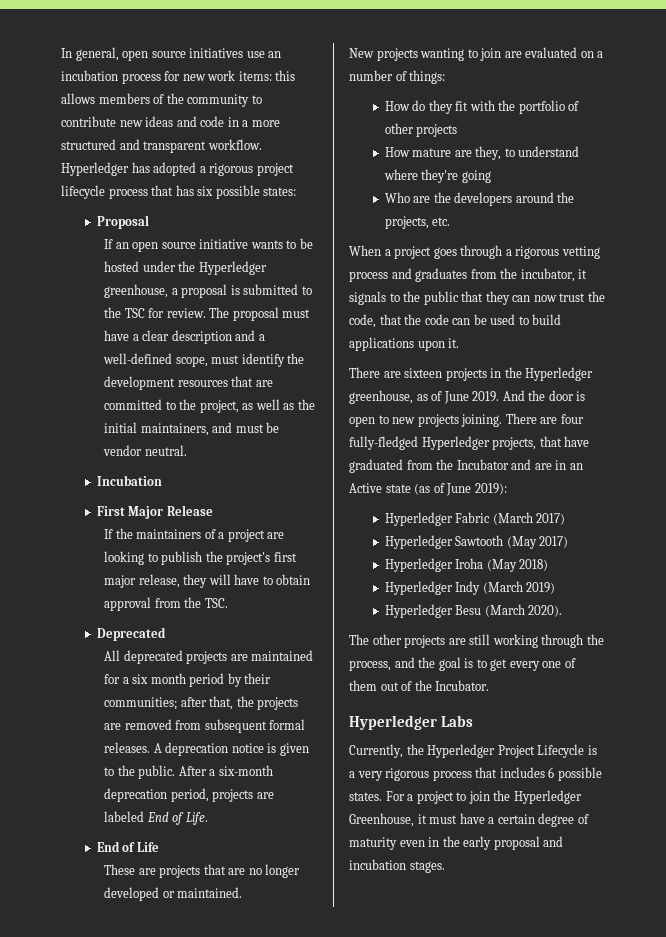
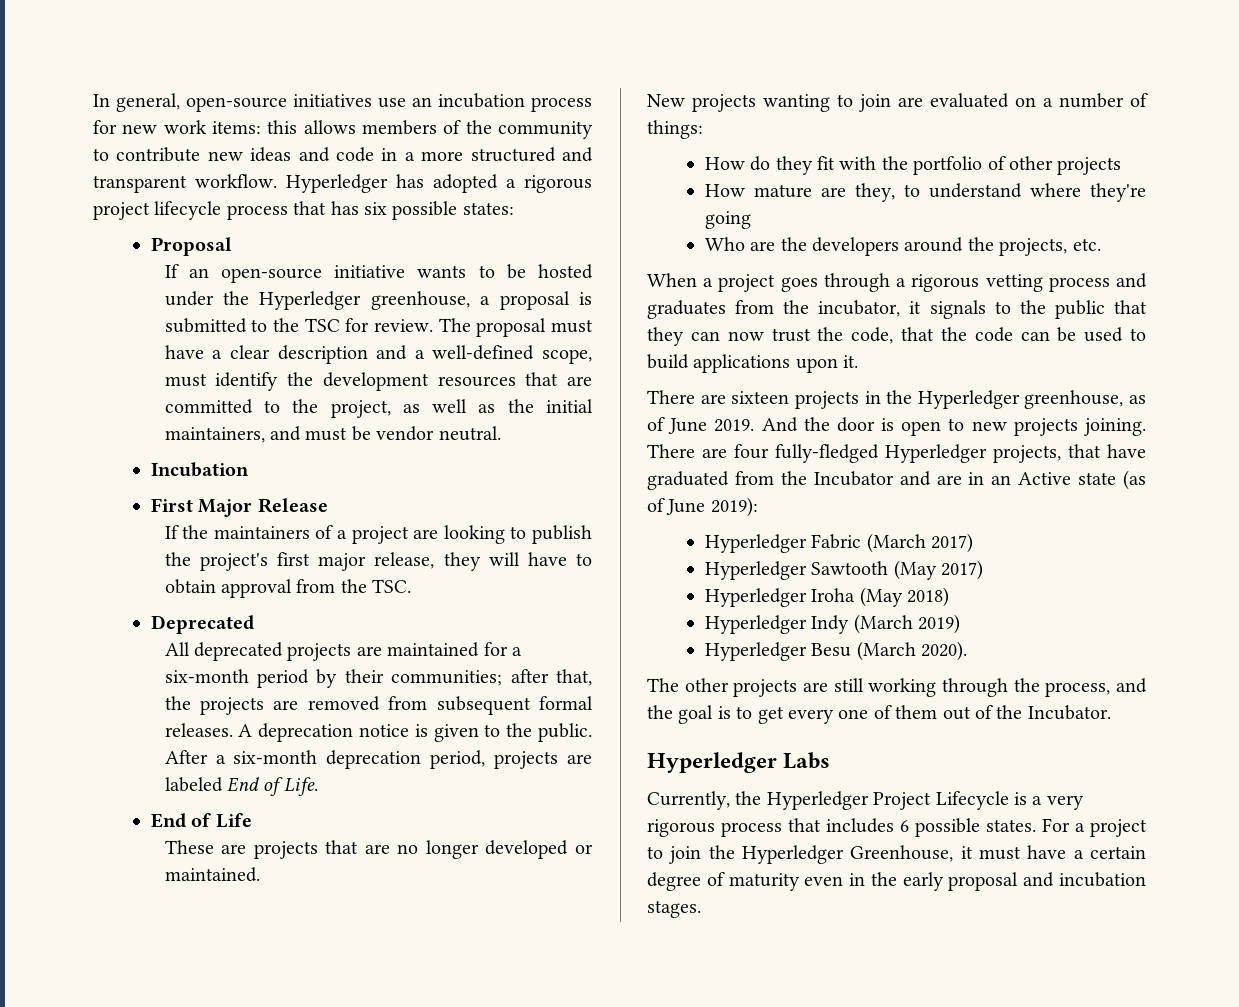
- In general, open source initiatives use an incubation process for new work items: this allows members of the community to contribute new ideas and code in a more structured and transparent workflow.
+ In general, open-source initiatives use an incubation process for new work items: this allows members of the community to contribute new ideas and code in a more structured and transparent workflow.
- If an open source initiative wants to be hosted under the Hyperledger greenhouse, a proposal is submitted to the TSC for review.
+ If an open-source initiative wants to be hosted under the Hyperledger greenhouse, a proposal is submitted to the TSC for review.
- All deprecated projects are maintained for a six month period by their communities; after that, the projects are removed from subsequent formal releases.
+ All deprecated projects are maintained for a six-month period by their communities; after that, the projects are removed from subsequent formal releases.

